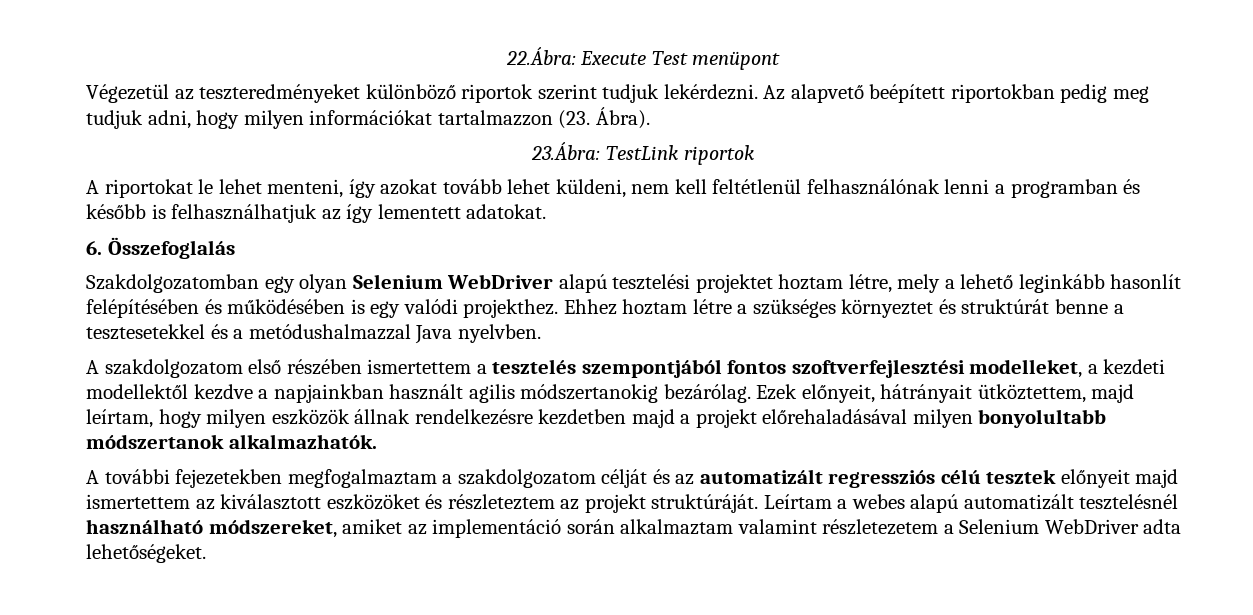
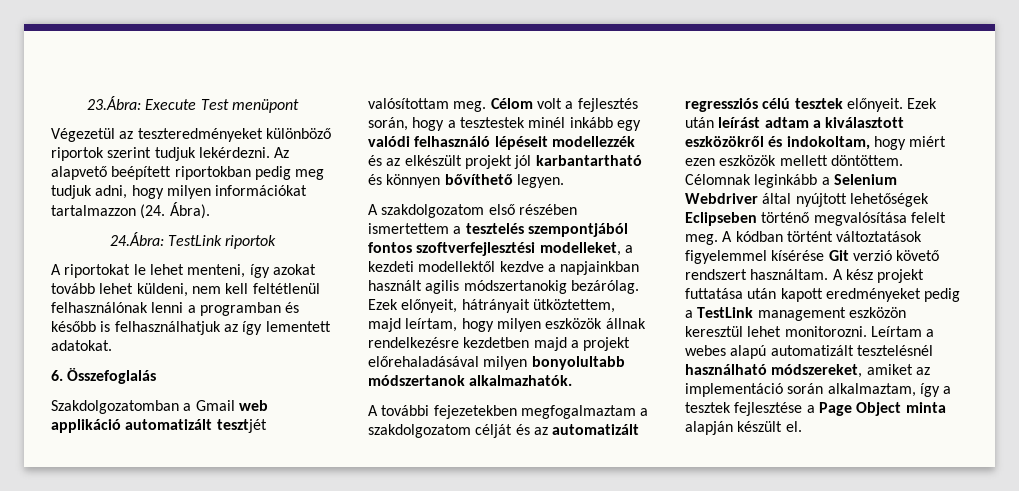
- 22.Ábra: Execute Test menüpont
+ 23.Ábra: Execute Test menüpont
- Az alapvető beépített riportokban pedig meg tudjuk adni, hogy milyen információkat tartalmazzon (23. Ábra).
+ Az alapvető beépített riportokban pedig meg tudjuk adni, hogy milyen információkat tartalmazzon (24. Ábra).
- 23.Ábra: TestLink riportok
+ 24.Ábra: TestLink riportok
- Szakdolgozatomban egy olyan Selenium WebDriver alapú tesztelési projektet hoztam létre, mely a lehető leginkább hasonlít felépítésében és működésében is egy valódi projekthez. Ehhez hoztam létre a szükséges környeztet és struktúrát benne a tesztesetekkel és a metódushalmazzal Java nyelvben.
+ Szakdolgozatomban a Gmail web applikáció automatizált tesztjét valósítottam meg. Célom volt a fejlesztés során, hogy a tesztestek minél inkább egy valódi felhasználó lépéseit modellezzék és az elkészült projekt jól karbantartható és könnyen bővíthető legyen.
- A további fejezetekben megfogalmaztam a szakdolgozatom célját és az automatizált regressziós célú tesztek előnyeit majd ismertettem az kiválasztott eszközöket és részleteztem az projekt struktúráját.
+ A további fejezetekben megfogalmaztam a szakdolgozatom célját és az automatizált regressziós célú tesztek előnyeit. Ezek után leírást adtam a kiválasztott eszközökről és indokoltam, hogy miért ezen eszközök mellett döntöttem. Célomnak leginkább a Selenium Webdriver által nyújtott lehetőségek Eclipseben történő megvalósítása felelt meg. A kódban történt változtatások figyelemmel kísérése Git verzió követő rendszert használtam. A kész projekt futtatása után kapott eredményeket pedig a TestLink management eszközön keresztül lehet monitorozni.
- Leírtam a webes alapú automatizált tesztelésnél használható módszereket, amiket az implementáció során alkalmaztam valamint részletezetem a Selenium WebDriver adta lehetőségeket.
+ Leírtam a webes alapú automatizált tesztelésnél használható módszereket, amiket az implementáció során alkalmaztam, így a tesztek fejlesztése a Page Object minta alapján készült el.

